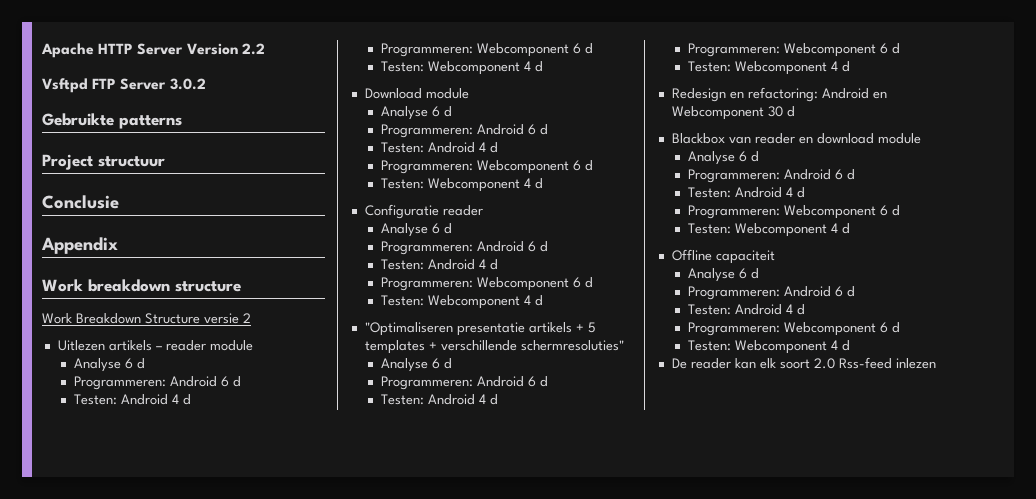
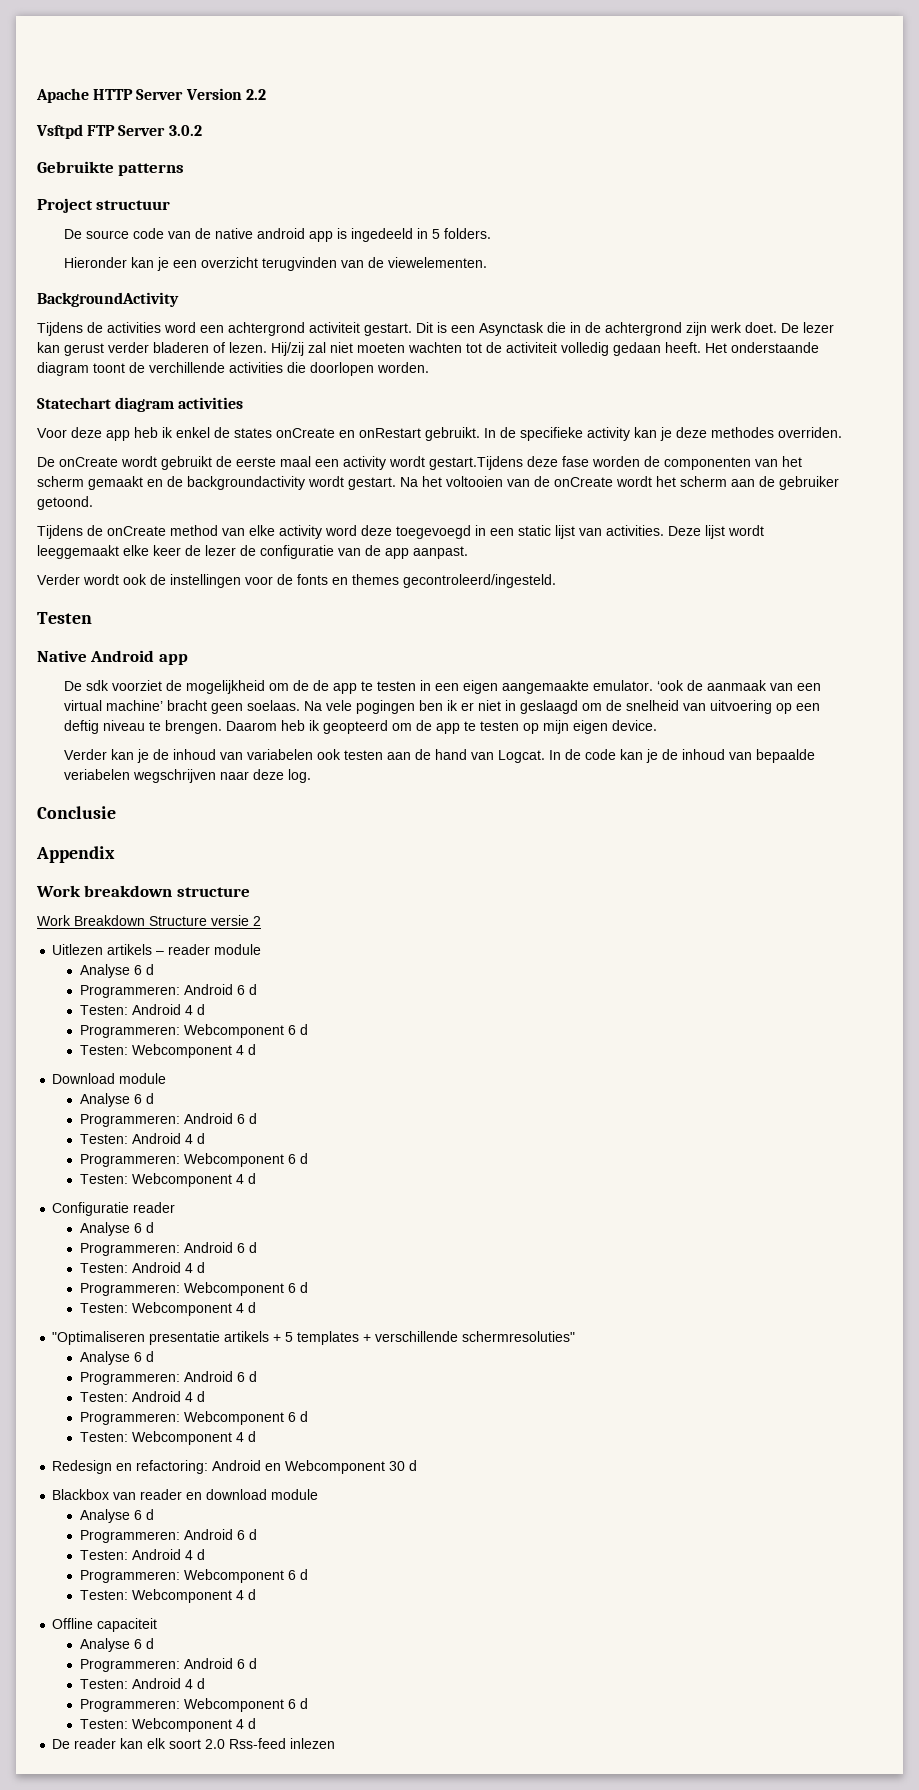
+ De source code van de native android app is ingedeeld in 5 folders.
+ Hieronder kan je een overzicht terugvinden van de viewelementen.
+ BackgroundActivity
+ Tijdens de activities word een achtergrond activiteit gestart. Dit is een Asynctask die in de achtergrond zijn werk doet. De lezer kan gerust verder bladeren of lezen. Hij/zij zal niet moeten wachten tot de activiteit volledig gedaan heeft. Het onderstaande diagram toont de verchillende activities die doorlopen worden.
+ Statechart diagram activities
+ Voor deze app heb ik enkel de states onCreate en onRestart gebruikt. In de specifieke activity kan je deze methodes overriden.
+ De onCreate wordt gebruikt de eerste maal een activity wordt gestart.Tijdens deze fase worden de componenten van het scherm gemaakt en de backgroundactivity wordt gestart. Na het voltooien van de onCreate wordt het scherm aan de gebruiker getoond.
+ Tijdens de onCreate method van elke activity word deze toegevoegd in een static lijst van activities. Deze lijst wordt leeggemaakt elke keer de lezer de configuratie van de app aanpast.
+ Verder wordt ook de instellingen voor de fonts en themes gecontroleerd/ingesteld.
+ Testen
+ Native Android app
+ De sdk voorziet de mogelijkheid om de de app te testen in een eigen aangemaakte emulator. ‘ook de aanmaak van een virtual machine’ bracht geen soelaas. Na vele pogingen ben ik er niet in geslaagd om de snelheid van uitvoering op een deftig niveau te brengen. Daarom heb ik geopteerd om de app te testen op mijn eigen device.
+ Verder kan je de inhoud van variabelen ook testen aan de hand van Logcat. In de code kan je de inhoud van bepaalde veriabelen wegschrijven naar deze log.

